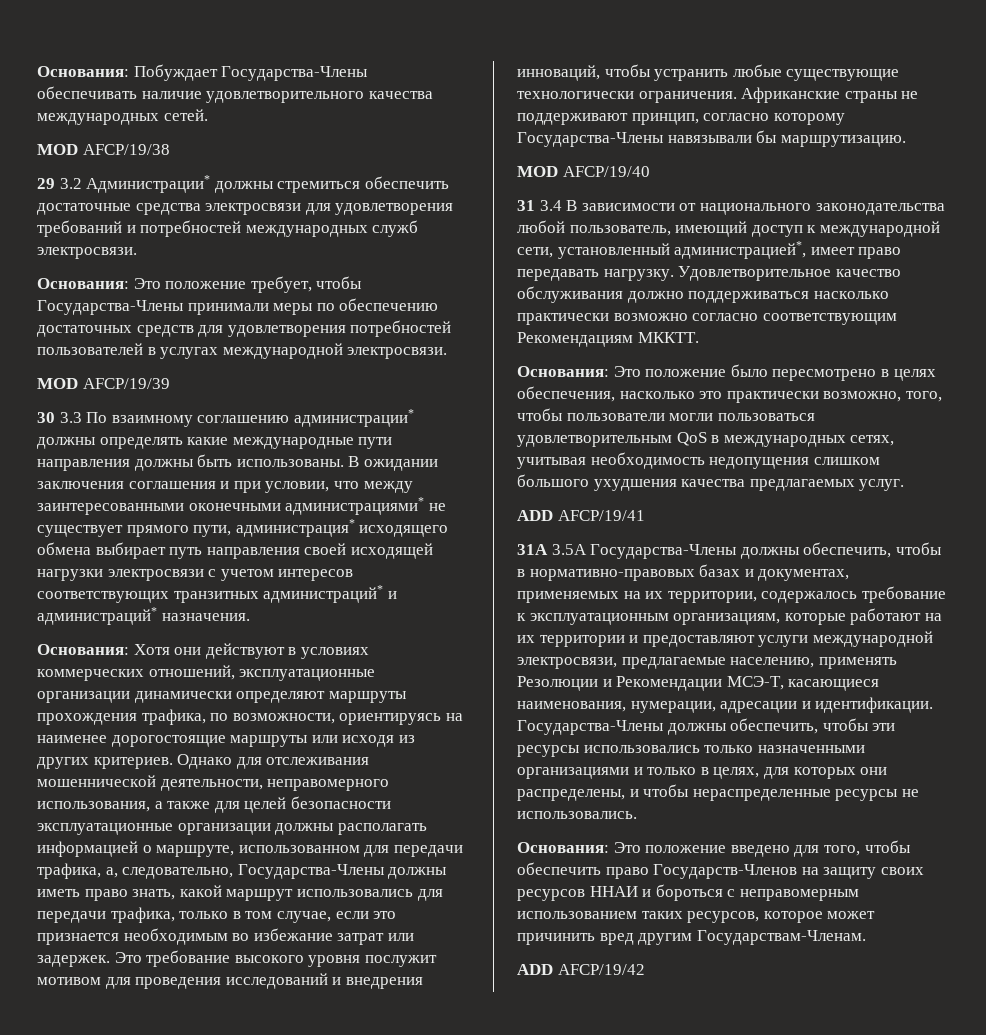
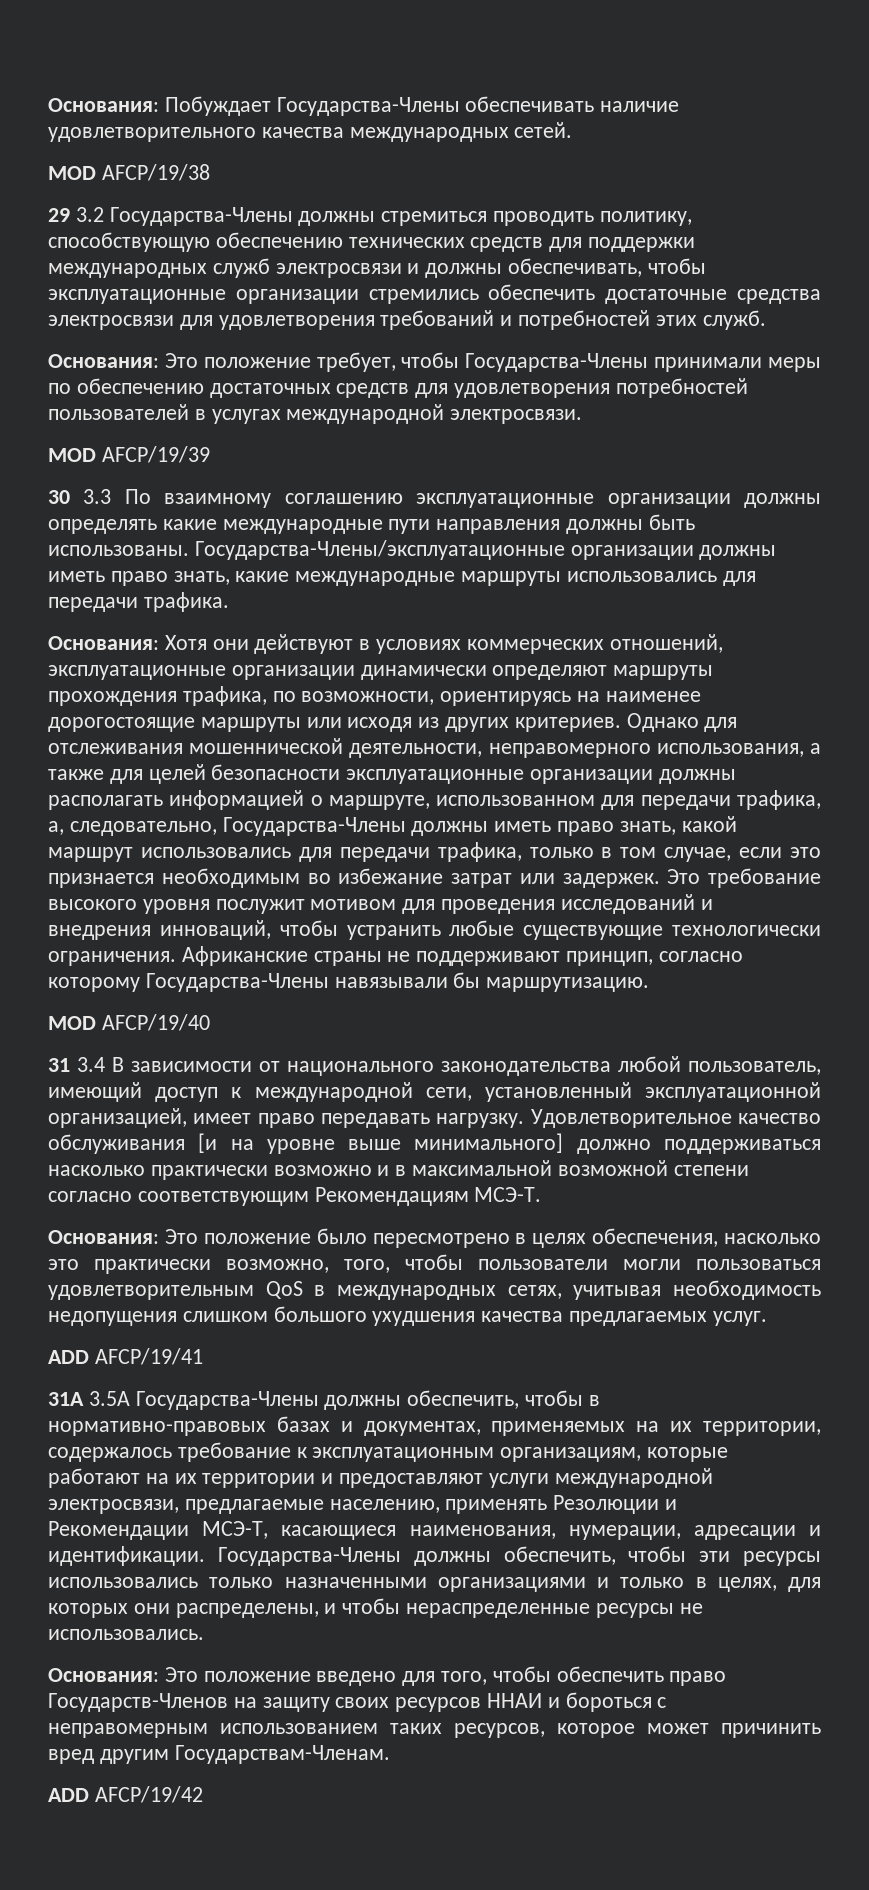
- 29 3.2 Администрации* должны стремиться обеспечить достаточные средства электросвязи для удовлетворения требований и потребностей международных служб электросвязи.
+ 29 3.2 Государства-Члены должны стремиться проводить политику, способствующую обеспечению технических средств для поддержки международных служб электросвязи и должны обеспечивать, чтобы эксплуатационные организации стремились обеспечить достаточные средства электросвязи для удовлетворения требований и потребностей этих служб.
- 30 3.3 По взаимному соглашению администрации* должны определять какие международные пути направления должны быть использованы.
+ 30 3.3 По взаимному соглашению эксплуатационные организации должны определять какие международные пути направления должны быть использованы.
- В ожидании заключения соглашения и при условии, что между заинтересованными оконечными администрациями* не существует прямого пути, администрация* исходящего обмена выбирает путь направления своей исходящей нагрузки электросвязи с учетом интересов соответствующих транзитных администраций* и администраций* назначения.
+ Государства-Члены/эксплуатационные организации должны иметь право знать, какие международные маршруты использовались для передачи трафика.
- 31 3.4 В зависимости от национального законодательства любой пользователь, имеющий доступ к международной сети, установленный администрацией*, имеет право передавать нагрузку.
+ 31 3.4 В зависимости от национального законодательства любой пользователь, имеющий доступ к международной сети, установленный эксплуатационной организацией, имеет право передавать нагрузку.
- Удовлетворительное качество обслуживания должно поддерживаться насколько практически возможно согласно соответствующим Рекомендациям МККТТ.
+ Удовлетворительное качество обслуживания [и на уровне выше минимального] должно поддерживаться насколько практически возможно и в максимальной возможной степени согласно соответствующим Рекомендациям МСЭ-Т.

